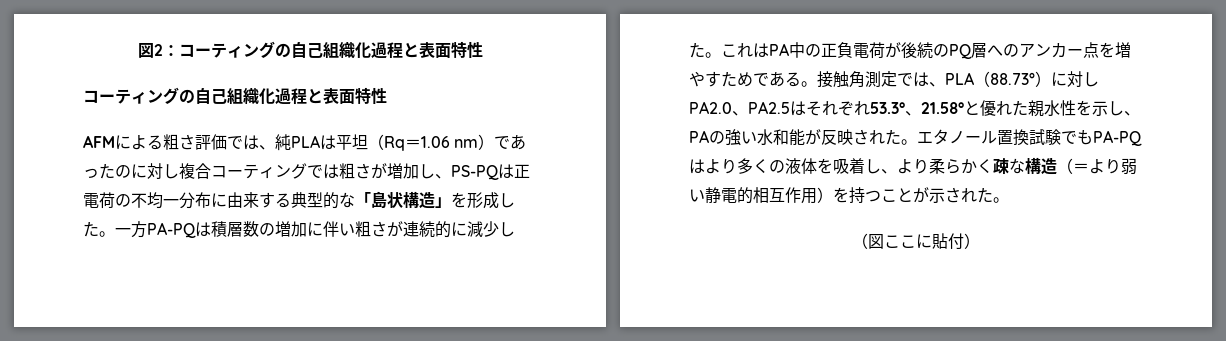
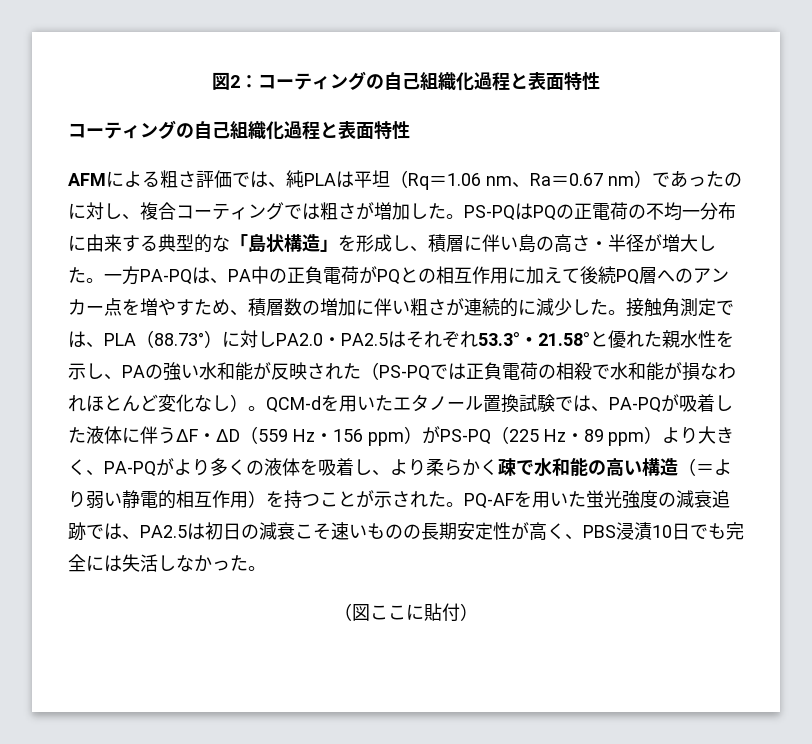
- AFMによる粗さ評価では、純PLAは平坦（Rq＝1.06 nm）であったのに対し複合コーティングでは粗さが増加し、PS-PQは正電荷の不均一分布に由来する典型的な「島状構造」を形成した。一方PA-PQは積層数の増加に伴い粗さが連続的に減少した。
+ AFMによる粗さ評価では、純PLAは平坦（Rq＝1.06 nm、Ra＝0.67 nm）であったのに対し、複合コーティングでは粗さが増加した。PS-PQはPQの正電荷の不均一分布に由来する典型的な「島状構造」を形成し、積層に伴い島の高さ・半径が増大した。一方PA-PQは、PA中の正負電荷がPQとの相互作用に加えて後続PQ層へのアンカー点を増やすため、積層数の増加に伴い粗さが連続的に減少した。
- これはPA中の正負電荷が後続のPQ層へのアンカー点を増やすためである。
- 接触角測定では、PLA（88.73°）に対しPA2.0、PA2.5はそれぞれ53.3°、21.58°と優れた親水性を示し、PAの強い水和能が反映された。エタノール置換試験でもPA-PQはより多くの液体を吸着し、より柔らかく疎な構造（＝より弱い静電的相互作用）を持つことが示された。
+ 接触角測定では、PLA（88.73°）に対しPA2.0・PA2.5はそれぞれ53.3°・21.58°と優れた親水性を示し、PAの強い水和能が反映された（PS-PQでは正負電荷の相殺で水和能が損なわれほとんど変化なし）。QCM-dを用いたエタノール置換試験では、PA-PQが吸着した液体に伴うΔF・ΔD（559 Hz・156 ppm）がPS-PQ（225 Hz・89 ppm）より大きく、PA-PQがより多くの液体を吸着し、より柔らかく疎で水和能の高い構造（＝より弱い静電的相互作用）を持つことが示された。PQ-AFを用いた蛍光強度の減衰追跡では、PA2.5は初日の減衰こそ速いものの長期安定性が高く、PBS浸漬10日でも完全には失活しなかった。

